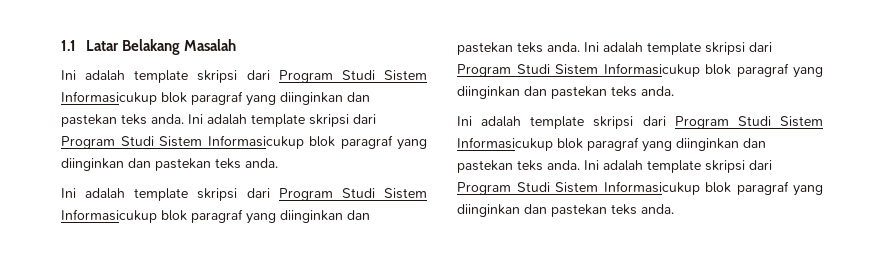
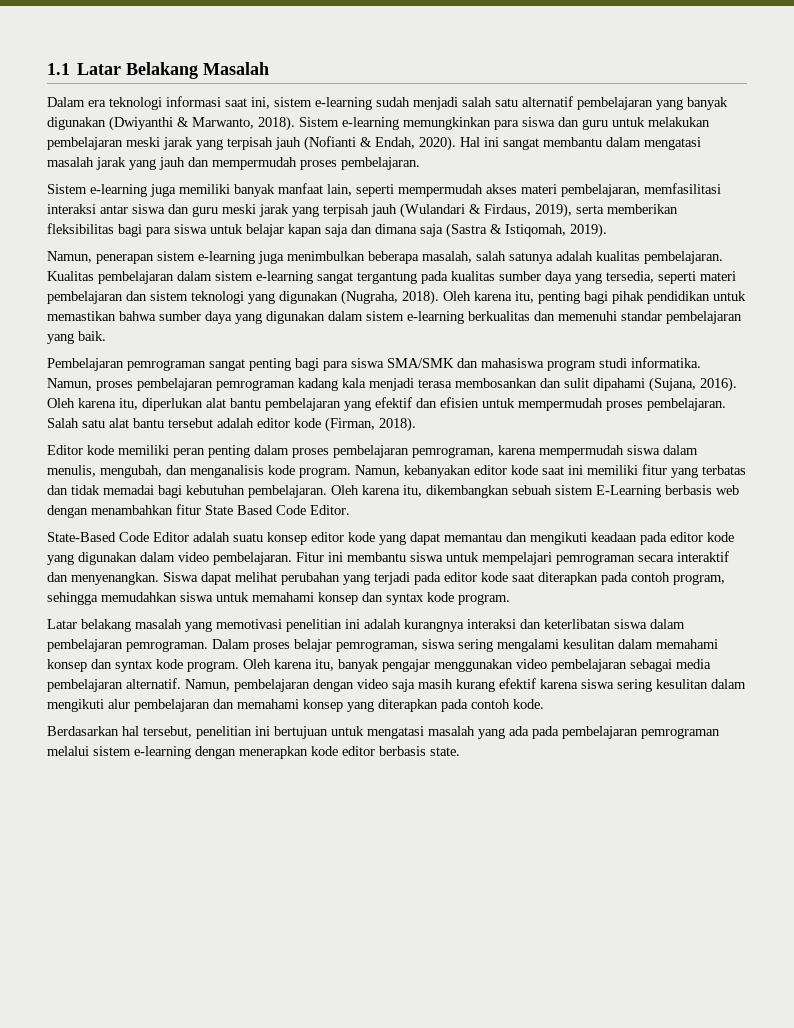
  1.1 Latar Belakang Masalah
- Ini adalah template skripsi dari Program Studi Sistem Informasicukup blok paragraf yang diinginkan dan pastekan teks anda. Ini adalah template skripsi dari Program Studi Sistem Informasicukup blok paragraf yang diinginkan dan pastekan teks anda.
- Ini adalah template skripsi dari Program Studi Sistem Informasicukup blok paragraf yang diinginkan dan pastekan teks anda. Ini adalah template skripsi dari Program Studi Sistem Informasicukup blok paragraf yang diinginkan dan pastekan teks anda.
- Ini adalah template skripsi dari Program Studi Sistem Informasicukup blok paragraf yang diinginkan dan pastekan teks anda. Ini adalah template skripsi dari Program Studi Sistem Informasicukup blok paragraf yang diinginkan dan pastekan teks anda.
+ Dalam era teknologi informasi saat ini, sistem e-learning sudah menjadi salah satu alternatif pembelajaran yang banyak digunakan (Dwiyanthi & Marwanto, 2018). Sistem e-learning memungkinkan para siswa dan guru untuk melakukan pembelajaran meski jarak yang terpisah jauh (Nofianti & Endah, 2020). Hal ini sangat membantu dalam mengatasi masalah jarak yang jauh dan mempermudah proses pembelajaran.
+ Sistem e-learning juga memiliki banyak manfaat lain, seperti mempermudah akses materi pembelajaran, memfasilitasi interaksi antar siswa dan guru meski jarak yang terpisah jauh (Wulandari & Firdaus, 2019), serta memberikan fleksibilitas bagi para siswa untuk belajar kapan saja dan dimana saja (Sastra & Istiqomah, 2019).
+ Namun, penerapan sistem e-learning juga menimbulkan beberapa masalah, salah satunya adalah kualitas pembelajaran. Kualitas pembelajaran dalam sistem e-learning sangat tergantung pada kualitas sumber daya yang tersedia, seperti materi pembelajaran dan sistem teknologi yang digunakan (Nugraha, 2018). Oleh karena itu, penting bagi pihak pendidikan untuk memastikan bahwa sumber daya yang digunakan dalam sistem e-learning berkualitas dan memenuhi standar pembelajaran yang baik.
+ Pembelajaran pemrograman sangat penting bagi para siswa SMA/SMK dan mahasiswa program studi informatika. Namun, proses pembelajaran pemrograman kadang kala menjadi terasa membosankan dan sulit dipahami (Sujana, 2016). Oleh karena itu, diperlukan alat bantu pembelajaran yang efektif dan efisien untuk mempermudah proses pembelajaran. Salah satu alat bantu tersebut adalah editor kode (Firman, 2018).
+ Editor kode memiliki peran penting dalam proses pembelajaran pemrograman, karena mempermudah siswa dalam menulis, mengubah, dan menganalisis kode program. Namun, kebanyakan editor kode saat ini memiliki fitur yang terbatas dan tidak memadai bagi kebutuhan pembelajaran. Oleh karena itu, dikembangkan sebuah sistem E-Learning berbasis web dengan menambahkan fitur State Based Code Editor.
+ State-Based Code Editor adalah suatu konsep editor kode yang dapat memantau dan mengikuti keadaan pada editor kode yang digunakan dalam video pembelajaran. Fitur ini membantu siswa untuk mempelajari pemrograman secara interaktif dan menyenangkan. Siswa dapat melihat perubahan yang terjadi pada editor kode saat diterapkan pada contoh program, sehingga memudahkan siswa untuk memahami konsep dan syntax kode program.
+ Latar belakang masalah yang memotivasi penelitian ini adalah kurangnya interaksi dan keterlibatan siswa dalam pembelajaran pemrograman. Dalam proses belajar pemrograman, siswa sering mengalami kesulitan dalam memahami konsep dan syntax kode program. Oleh karena itu, banyak pengajar menggunakan video pembelajaran sebagai media pembelajaran alternatif. Namun, pembelajaran dengan video saja masih kurang efektif karena siswa sering kesulitan dalam mengikuti alur pembelajaran dan memahami konsep yang diterapkan pada contoh kode.
+ Berdasarkan hal tersebut, penelitian ini bertujuan untuk mengatasi masalah yang ada pada pembelajaran pemrograman melalui sistem e-learning dengan menerapkan kode editor berbasis state.

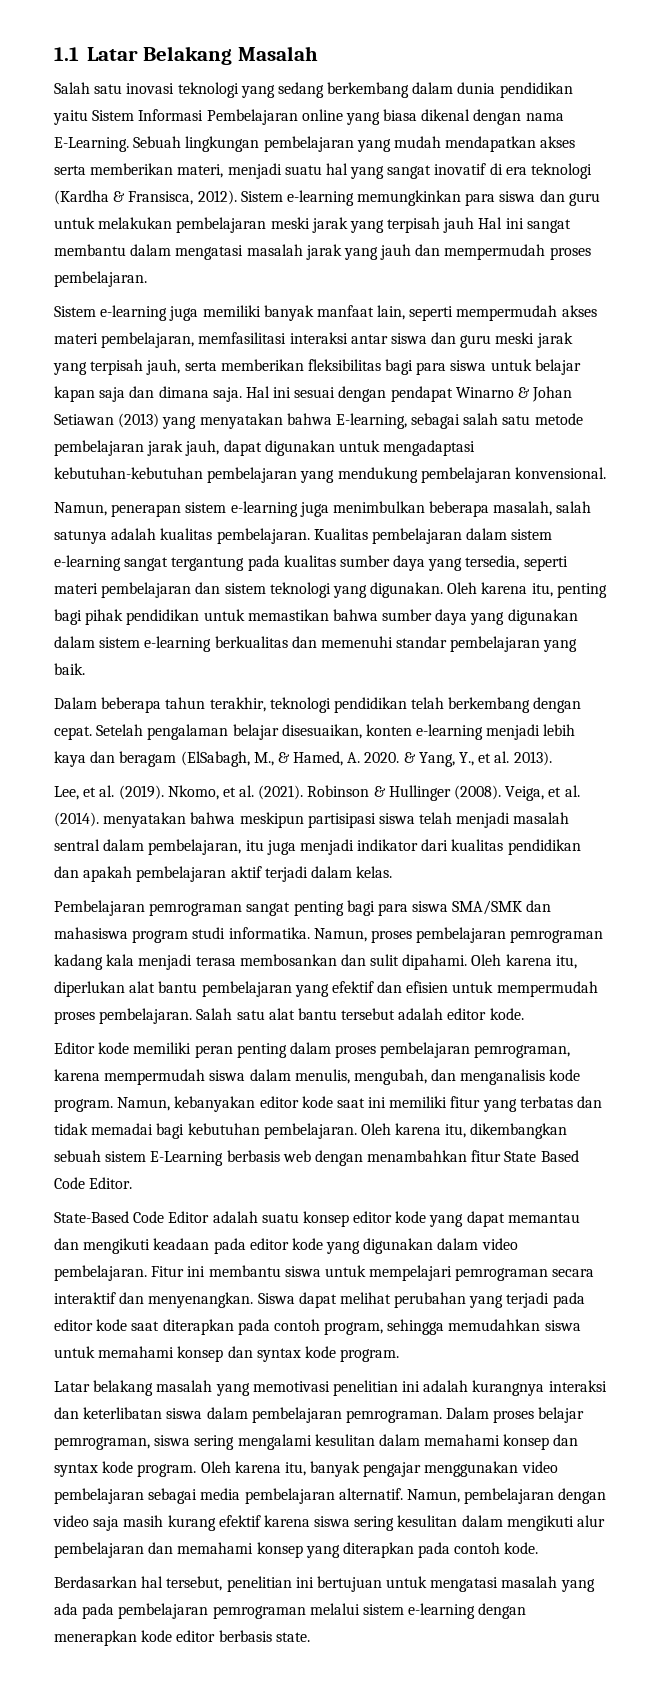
- Dalam era teknologi informasi saat ini, sistem e-learning sudah menjadi salah satu alternatif pembelajaran yang banyak digunakan (Dwiyanthi & Marwanto, 2018).
+ Salah satu inovasi teknologi yang sedang berkembang dalam dunia pendidikan yaitu Sistem Informasi Pembelajaran online yang biasa dikenal dengan nama E-Learning. Sebuah lingkungan pembelajaran yang mudah mendapatkan akses serta memberikan materi, menjadi suatu hal yang sangat inovatif di era teknologi (Kardha & Fransisca, 2012).
- Sistem e-learning memungkinkan para siswa dan guru untuk melakukan pembelajaran meski jarak yang terpisah jauh (Nofianti & Endah, 2020). Hal ini sangat membantu dalam mengatasi masalah jarak yang jauh dan mempermudah proses pembelajaran.
+ Sistem e-learning memungkinkan para siswa dan guru untuk melakukan pembelajaran meski jarak yang terpisah jauh Hal ini sangat membantu dalam mengatasi masalah jarak yang jauh dan mempermudah proses pembelajaran.
- Sistem e-learning juga memiliki banyak manfaat lain, seperti mempermudah akses materi pembelajaran, memfasilitasi interaksi antar siswa dan guru meski jarak yang terpisah jauh (Wulandari & Firdaus, 2019), serta memberikan fleksibilitas bagi para siswa untuk belajar kapan saja dan dimana saja (Sastra & Istiqomah, 2019).
+ Sistem e-learning juga memiliki banyak manfaat lain, seperti mempermudah akses materi pembelajaran, memfasilitasi interaksi antar siswa dan guru meski jarak yang terpisah jauh, serta memberikan fleksibilitas bagi para siswa untuk belajar kapan saja dan dimana saja. Hal ini sesuai dengan pendapat Winarno & Johan Setiawan (2013) yang menyatakan bahwa E-learning, sebagai salah satu metode pembelajaran jarak jauh, dapat digunakan untuk mengadaptasi kebutuhan-kebutuhan pembelajaran yang mendukung pembelajaran konvensional.
- Kualitas pembelajaran dalam sistem e-learning sangat tergantung pada kualitas sumber daya yang tersedia, seperti materi pembelajaran dan sistem teknologi yang digunakan (Nugraha, 2018).
+ Kualitas pembelajaran dalam sistem e-learning sangat tergantung pada kualitas sumber daya yang tersedia, seperti materi pembelajaran dan sistem teknologi yang digunakan.
+ Dalam beberapa tahun terakhir, teknologi pendidikan telah berkembang dengan cepat. Setelah pengalaman belajar disesuaikan, konten e-learning menjadi lebih kaya dan beragam (ElSabagh, M., & Hamed, A. 2020. & Yang, Y., et al. 2013).
+ Lee, et al. (2019). Nkomo, et al. (2021). Robinson & Hullinger (2008). Veiga, et al. (2014). menyatakan bahwa meskipun partisipasi siswa telah menjadi masalah sentral dalam pembelajaran, itu juga menjadi indikator dari kualitas pendidikan dan apakah pembelajaran aktif terjadi dalam kelas.
- Namun, proses pembelajaran pemrograman kadang kala menjadi terasa membosankan dan sulit dipahami (Sujana, 2016).
+ Namun, proses pembelajaran pemrograman kadang kala menjadi terasa membosankan dan sulit dipahami.
- Salah satu alat bantu tersebut adalah editor kode (Firman, 2018).
+ Salah satu alat bantu tersebut adalah editor kode.

